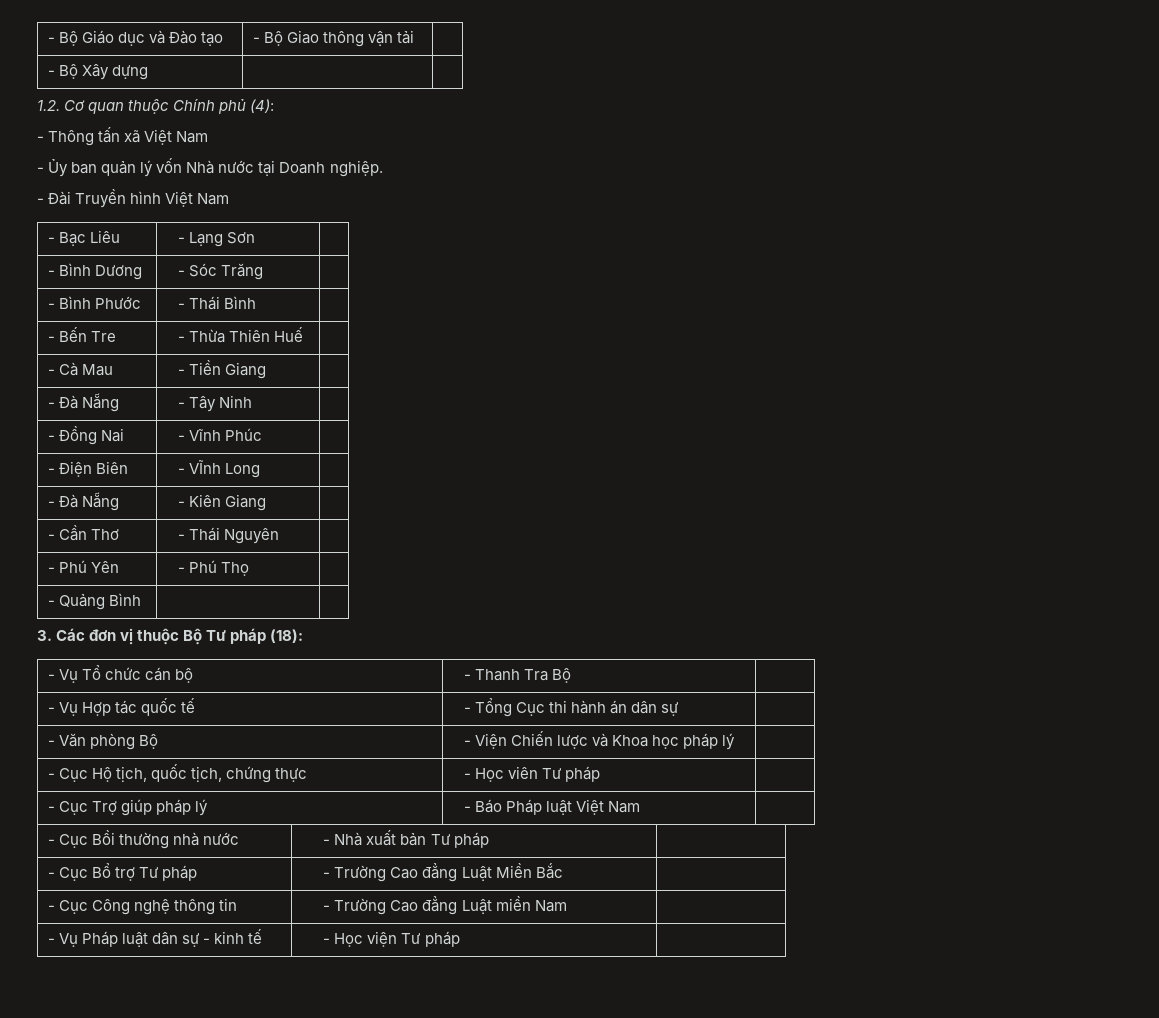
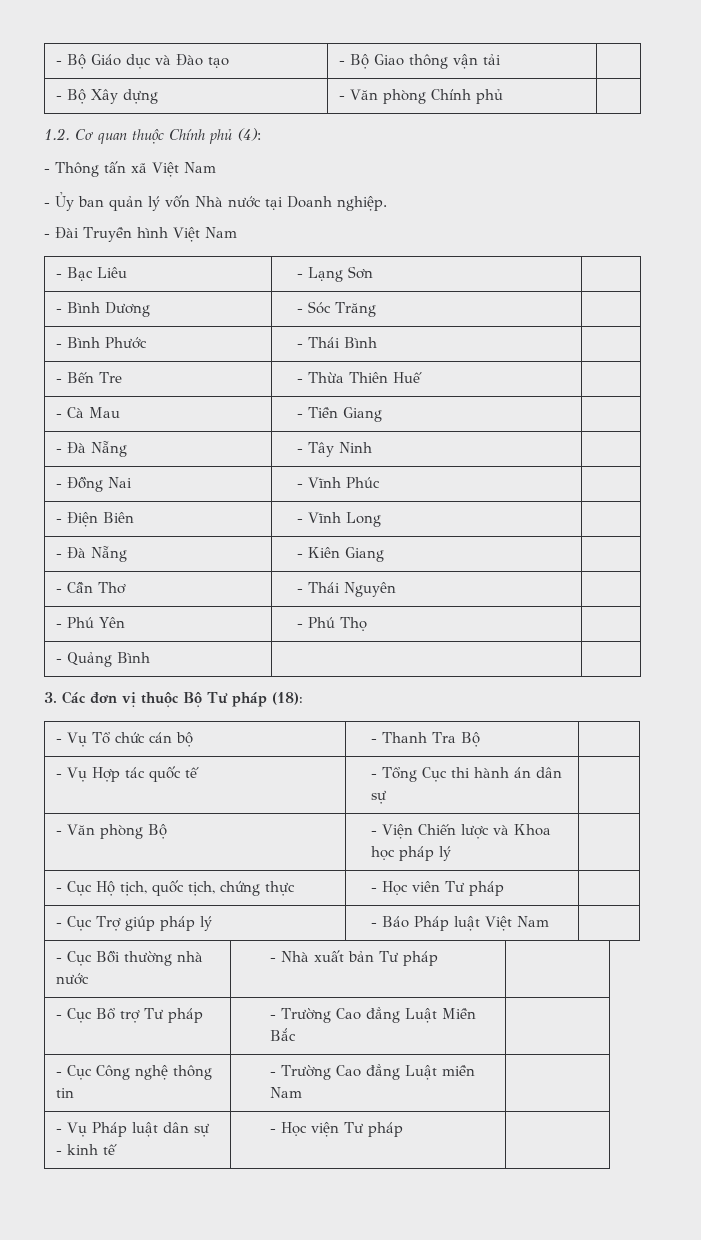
- - Bộ Xây dựng | |
+ - Bộ Xây dựng | - Văn phòng Chính phủ |
- - Điện Biên | - VĨnh Long |
+ - Điện Biên | - Vĩnh Long |

